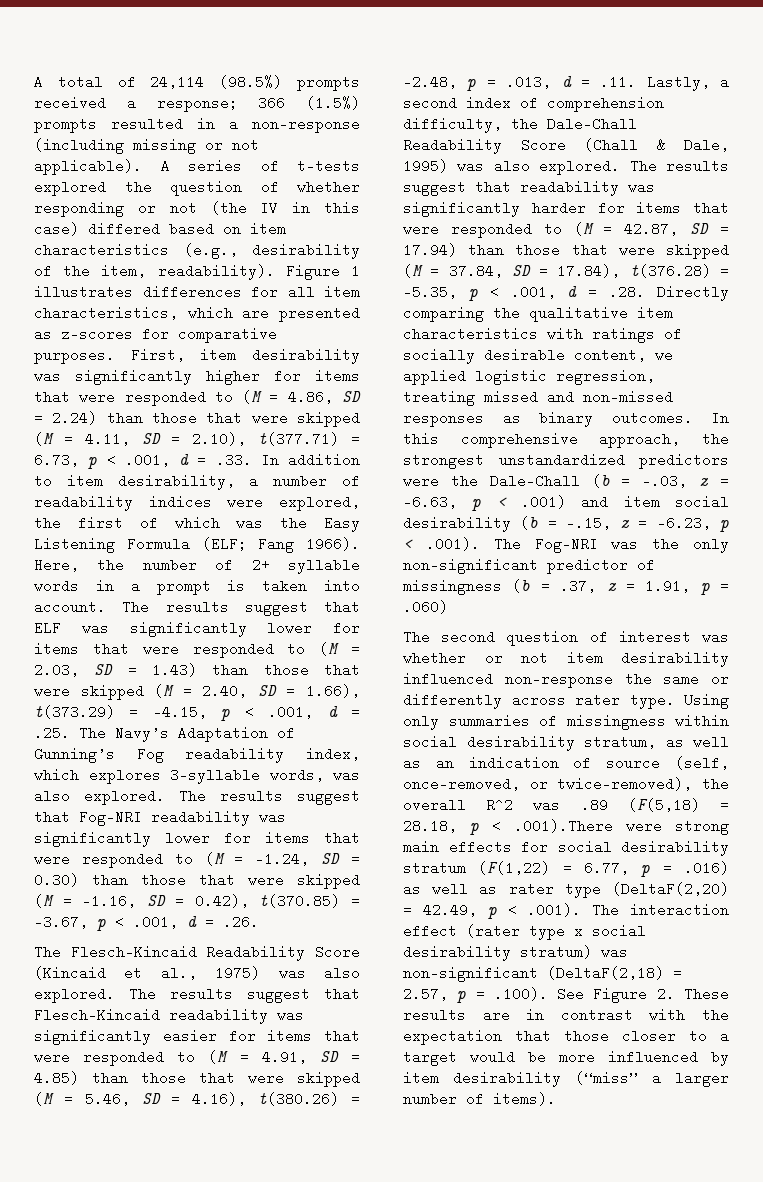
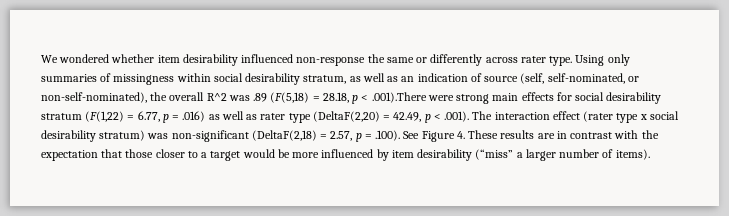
- A total of 24,114 (98.5%) prompts received a response; 366 (1.5%) prompts resulted in a non-response (including missing or not applicable). A series of t-tests explored the question of whether responding or not (the IV in this case) differed based on item characteristics (e.g., desirability of the item, readability). Figure 1 illustrates differences for all item characteristics, which are presented as z-scores for comparative purposes. First, item desirability was significantly higher for items that were responded to (M = 4.86, SD = 2.24) than those that were skipped (M = 4.11, SD = 2.10), t(377.71) = 6.73, p < .001, d = .33. In addition to item desirability, a number of readability indices were explored, the first of which was the Easy Listening Formula (ELF; Fang 1966). Here, the number of 2+ syllable words in a prompt is taken into account. The results suggest that ELF was significantly lower for items that were responded to (M = 2.03, SD = 1.43) than those that were skipped (M = 2.40, SD = 1.66), t(373.29) = -4.15, p < .001, d = .25. The Navy’s Adaptation of Gunning’s Fog readability index, which explores 3-syllable words, was also explored. The results suggest that Fog-NRI readability was significantly lower for items that were responded to (M = -1.24, SD = 0.30) than those that were skipped (M = -1.16, SD = 0.42), t(370.85) = -3.67, p < .001, d = .26.
- The Flesch-Kincaid Readability Score (Kincaid et al., 1975) was also explored. The results suggest that Flesch-Kincaid readability was significantly easier for items that were responded to (M = 4.91, SD = 4.85) than those that were skipped (M = 5.46, SD = 4.16), t(380.26) = -2.48, p = .013, d = .11. Lastly, a second index of comprehension difficulty, the Dale-Chall Readability Score (Chall & Dale, 1995) was also explored. The results suggest that readability was significantly harder for items that were responded to (M = 42.87, SD = 17.94) than those that were skipped (M = 37.84, SD = 17.84), t(376.28) = -5.35, p < .001, d = .28. Directly comparing the qualitative item characteristics with ratings of socially desirable content, we applied logistic regression, treating missed and non-missed responses as binary outcomes. In this comprehensive approach, the strongest unstandardized predictors were the Dale-Chall (b = -.03, z = -6.63, p < .001) and item social desirability (b = -.15, z = -6.23, p < .001). The Fog-NRI was the only non-significant predictor of missingness (b = .37, z = 1.91, p = .060)
- The second question of interest was whether or not item desirability influenced non-response the same or differently across rater type.
+ We wondered whether item desirability influenced non-response the same or differently across rater type.
- Using only summaries of missingness within social desirability stratum, as well as an indication of source (self, once-removed, or twice-removed), the overall R^2 was .89 (F(5,18) = 28.18, p < .001).There were strong main effects for social desirability stratum (F(1,22) = 6.77, p = .016) as well as rater type (DeltaF(2,20) = 42.49, p < .001). The interaction effect (rater type x social desirability stratum) was non-significant (DeltaF(2,18) = 2.57, p = .100). See Figure 2. These results are in contrast with the expectation that those closer to a target would be more influenced by item desirability (“miss” a larger number of items).
+ Using only summaries of missingness within social desirability stratum, as well as an indication of source (self, self-nominated, or non-self-nominated), the overall R^2 was .89 (F(5,18) = 28.18, p < .001).There were strong main effects for social desirability stratum (F(1,22) = 6.77, p = .016) as well as rater type (DeltaF(2,20) = 42.49, p < .001). The interaction effect (rater type x social desirability stratum) was non-significant (DeltaF(2,18) = 2.57, p = .100). See Figure 4. These results are in contrast with the expectation that those closer to a target would be more influenced by item desirability (“miss” a larger number of items).

